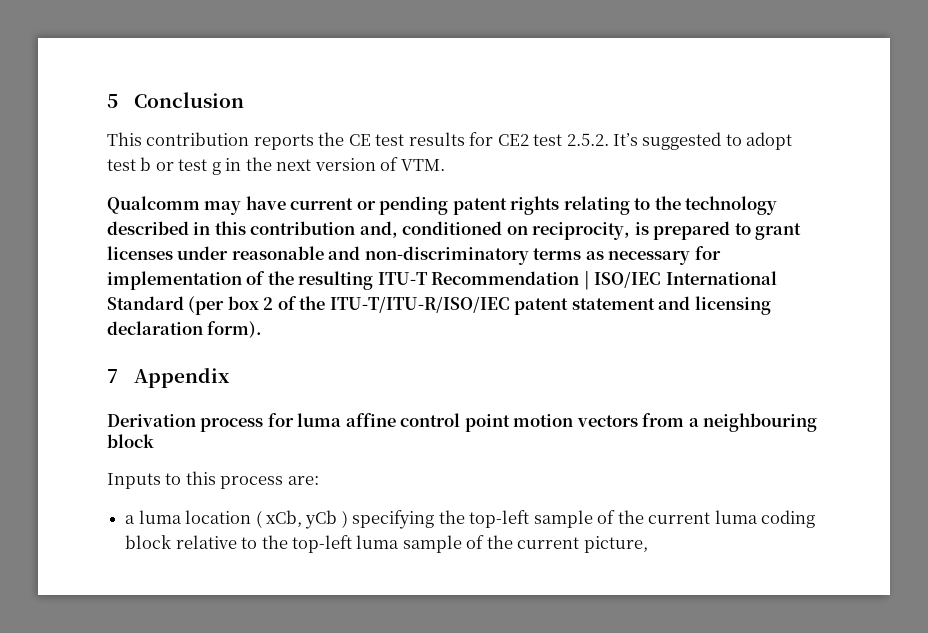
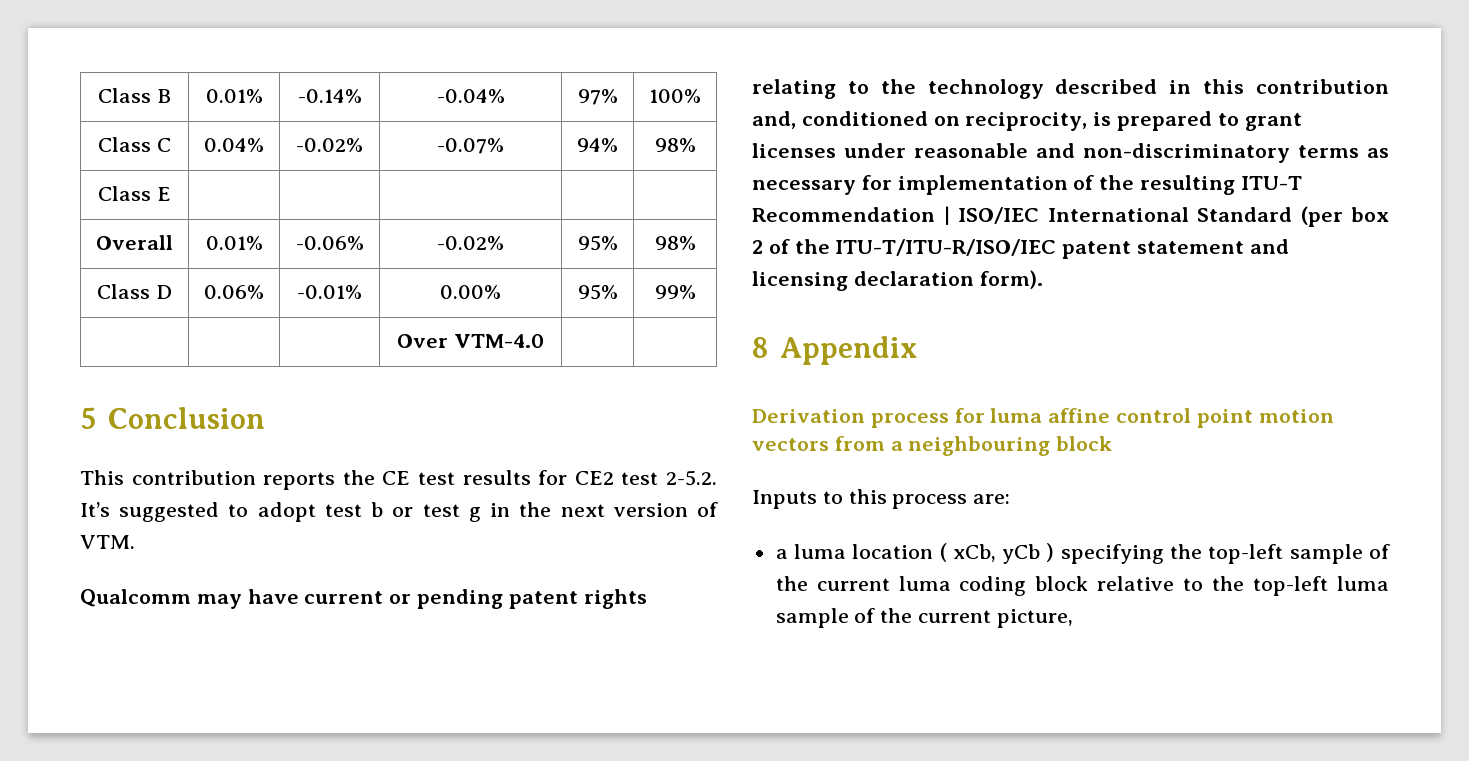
+ Class B | 0.01% | -0.14% | -0.04% | 97% | 100%
+ Class C | 0.04% | -0.02% | -0.07% | 94% | 98%
+ Class E | | | | |
+ Overall | 0.01% | -0.06% | -0.02% | 95% | 98%
+ Class D | 0.06% | -0.01% | 0.00% | 95% | 99%
+ | | | Over VTM-4.0 | |
- This contribution reports the CE test results for CE2 test 2.5.2. It’s suggested to adopt test b or test g in the next version of VTM.
+ This contribution reports the CE test results for CE2 test 2-5.2. It’s suggested to adopt test b or test g in the next version of VTM.
- 7 Appendix
+ 8 Appendix

